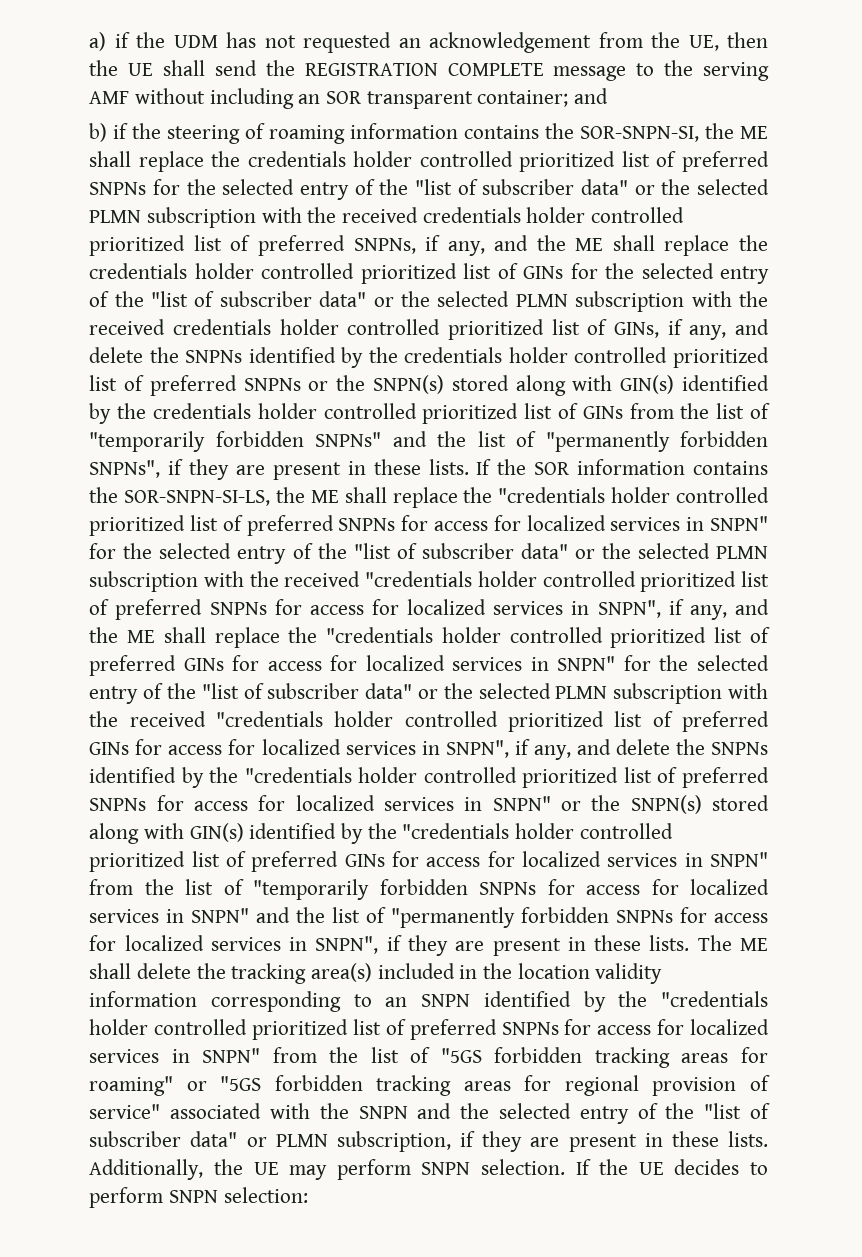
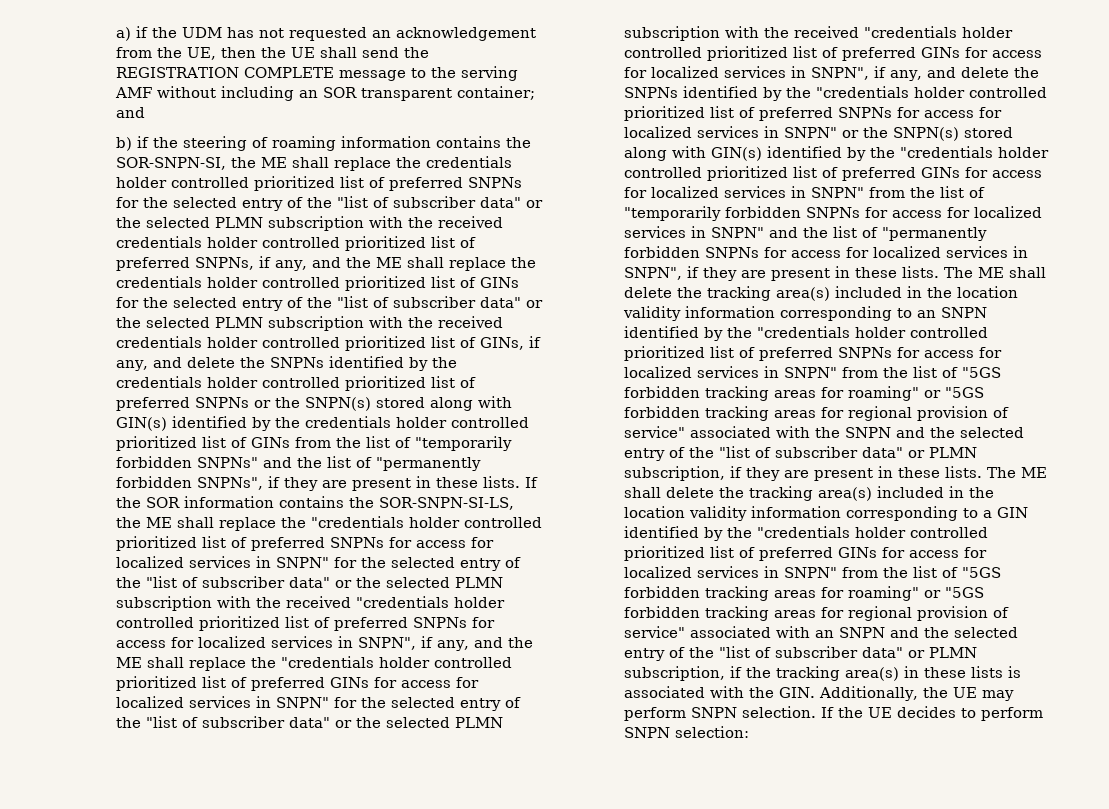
- Additionally, the UE may perform SNPN selection.
+ The ME shall delete the tracking area(s) included in the location validity information corresponding to a GIN identified by the "credentials holder controlled prioritized list of preferred GINs for access for localized services in SNPN" from the list of "5GS forbidden tracking areas for roaming" or "5GS forbidden tracking areas for regional provision of service" associated with an SNPN and the selected entry of the "list of subscriber data" or PLMN subscription, if the tracking area(s) in these lists is associated with the GIN. Additionally, the UE may perform SNPN selection.

